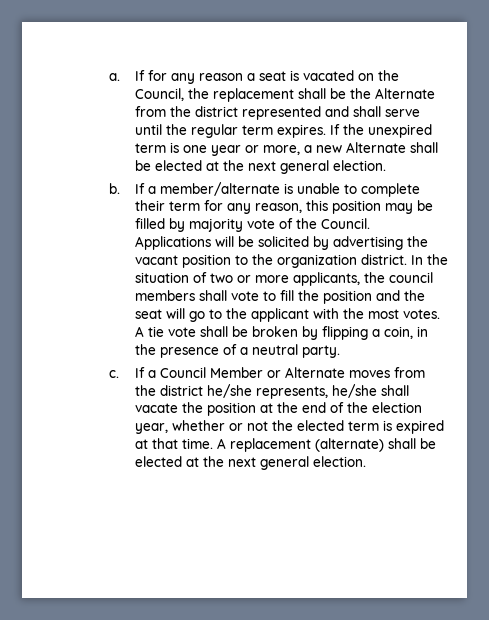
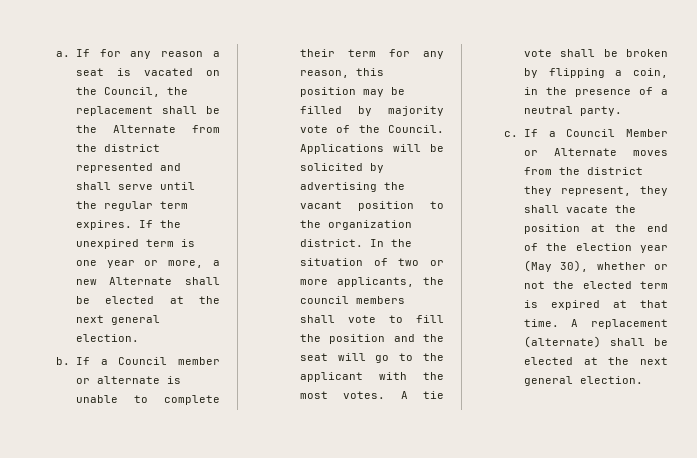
- If a member/alternate is unable to complete their term for any reason, this position may be filled by majority vote of the Council.
+ If a Council member or alternate is unable to complete their term for any reason, this position may be filled by majority vote of the Council.
- If a Council Member or Alternate moves from the district he/she represents, he/she shall vacate the position at the end of the election year, whether or not the elected term is expired at that time.
+ If a Council Member or Alternate moves from the district they represent, they shall vacate the position at the end of the election year (May 30), whether or not the elected term is expired at that time.

